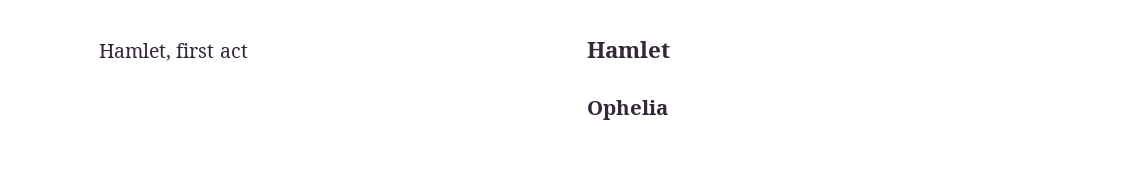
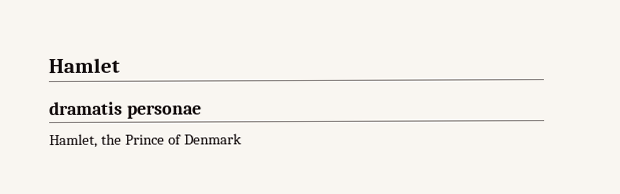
- Hamlet, first act
  Hamlet
- Ophelia
+ dramatis personae
+ Hamlet, the Prince of Denmark

